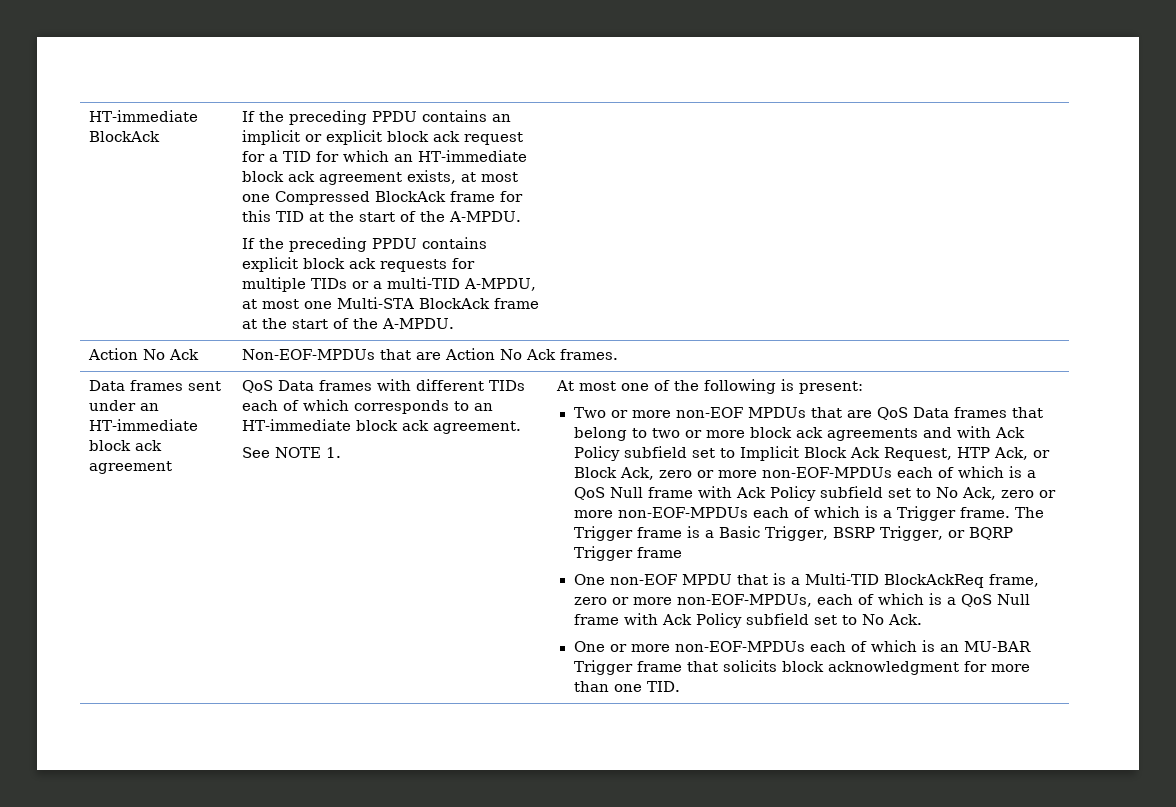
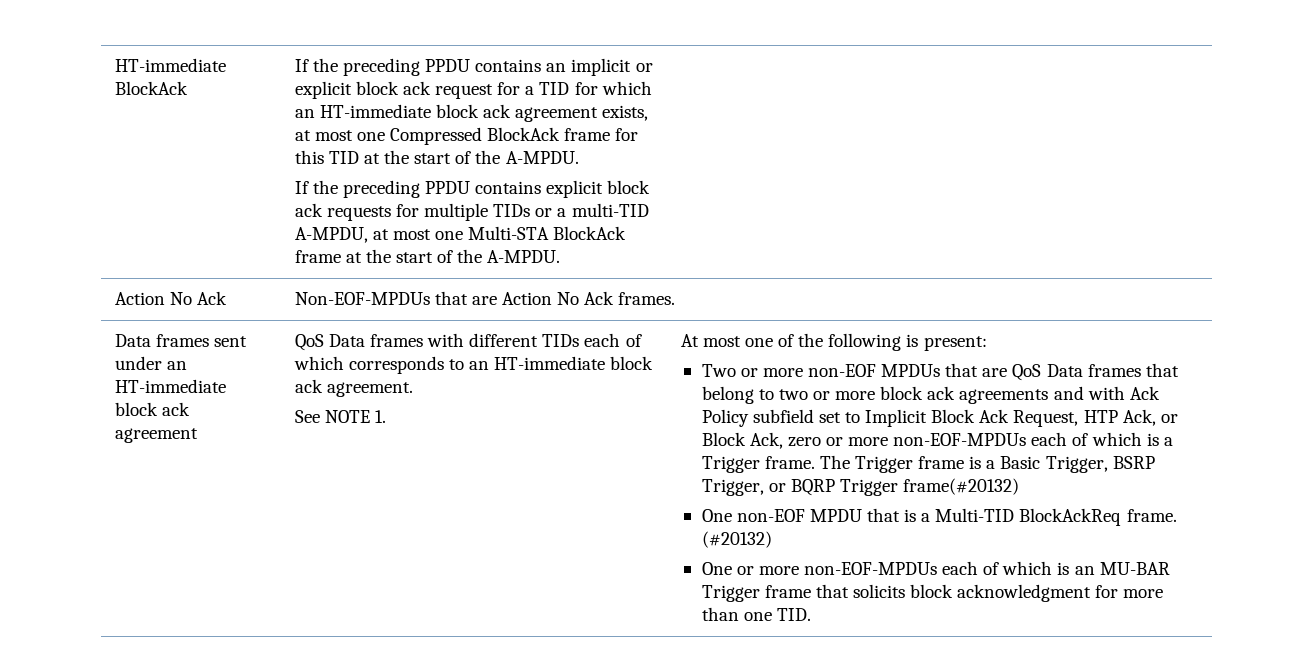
- Two or more non-EOF MPDUs that are QoS Data frames that belong to two or more block ack agreements and with Ack Policy subfield set to Implicit Block Ack Request, HTP Ack, or Block Ack, zero or more non-EOF-MPDUs each of which is a QoS Null frame with Ack Policy subfield set to No Ack, zero or more non-EOF-MPDUs each of which is a Trigger frame.
+ Two or more non-EOF MPDUs that are QoS Data frames that belong to two or more block ack agreements and with Ack Policy subfield set to Implicit Block Ack Request, HTP Ack, or Block Ack, zero or more non-EOF-MPDUs each of which is a Trigger frame.
- The Trigger frame is a Basic Trigger, BSRP Trigger, or BQRP Trigger frame
+ The Trigger frame is a Basic Trigger, BSRP Trigger, or BQRP Trigger frame(#20132)
- One non-EOF MPDU that is a Multi-TID BlockAckReq frame, zero or more non-EOF-MPDUs, each of which is a QoS Null frame with Ack Policy subfield set to No Ack.
+ One non-EOF MPDU that is a Multi-TID BlockAckReq frame. (#20132)

